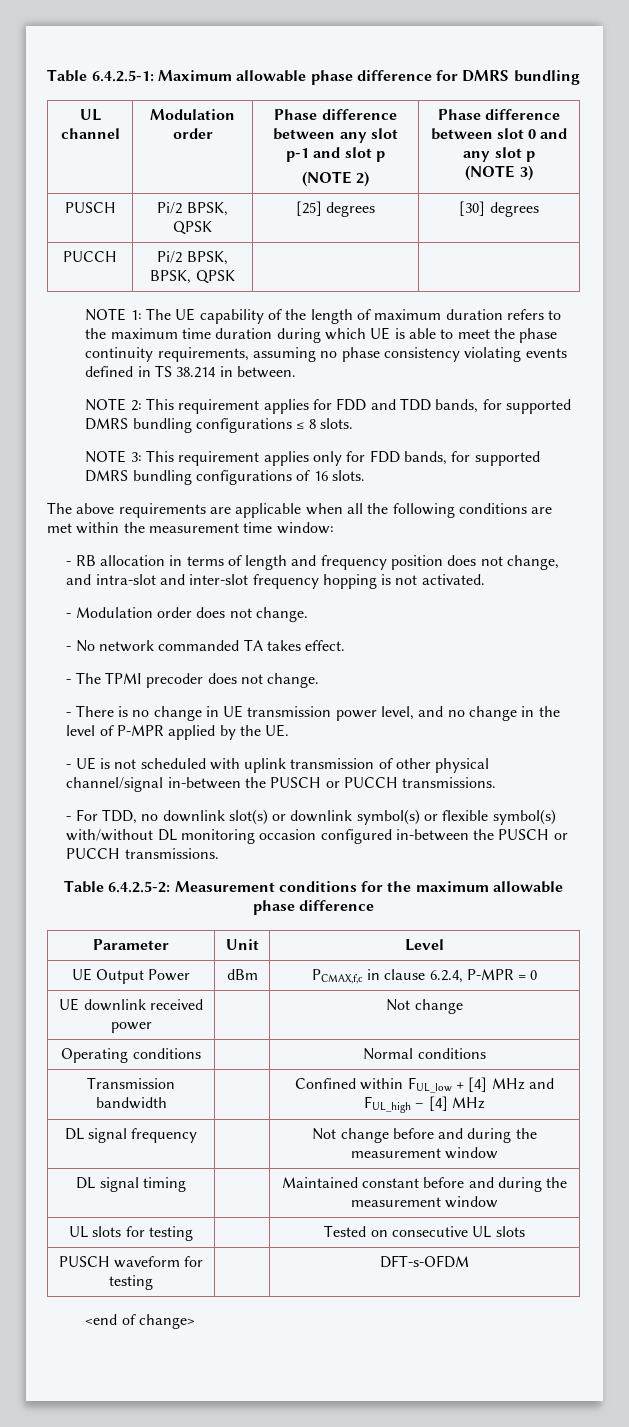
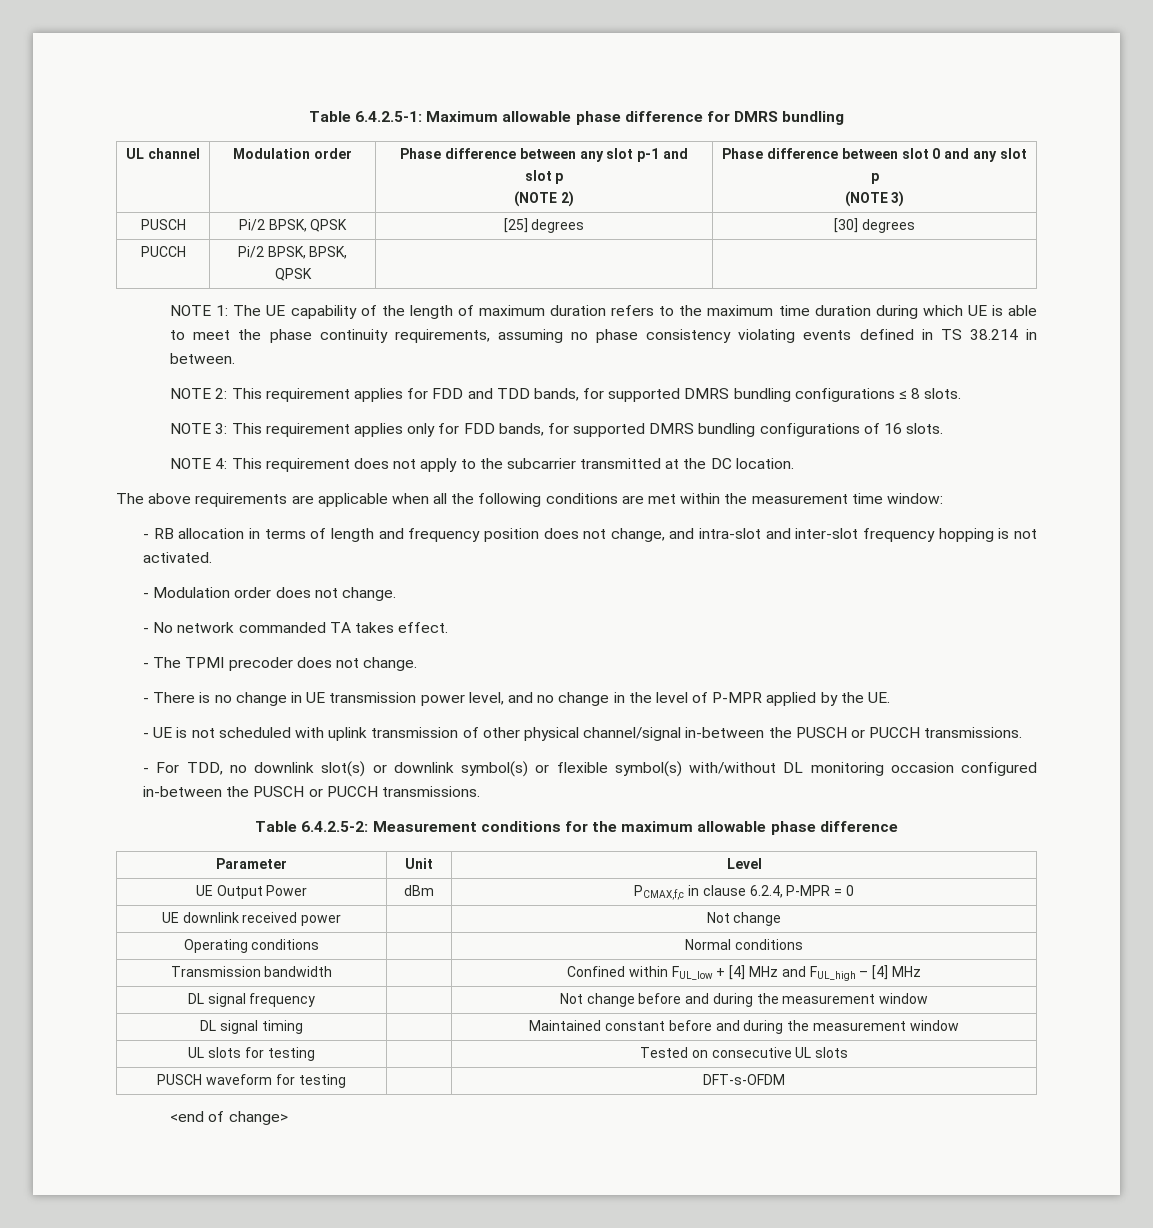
+ NOTE 4: This requirement does not apply to the subcarrier transmitted at the DC location.

